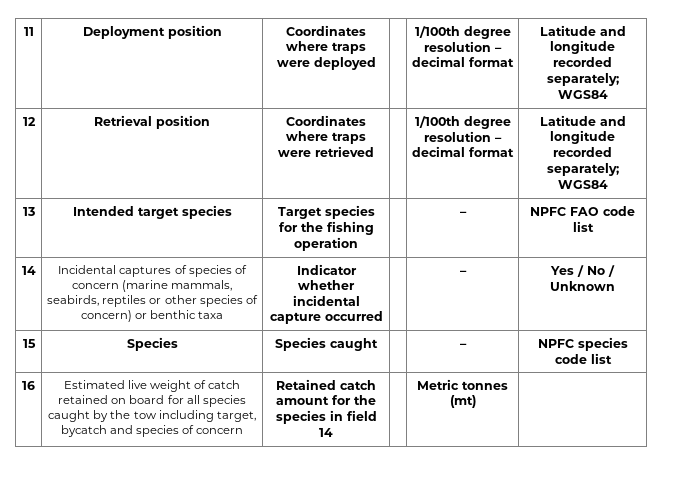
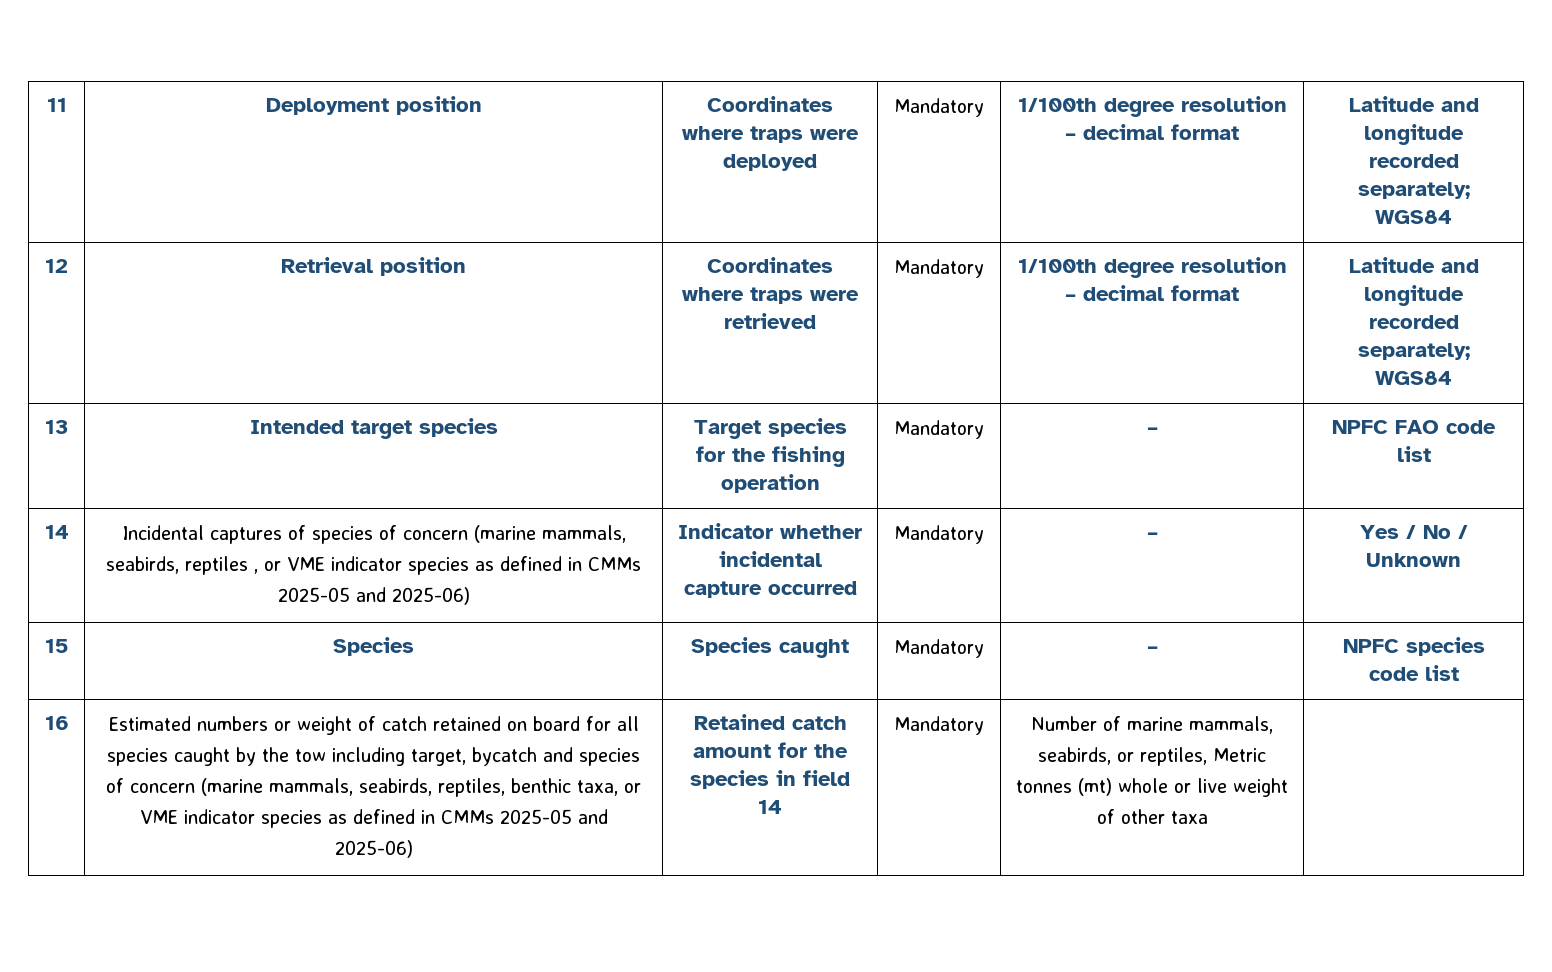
- 11 | Deployment position | Coordinates where traps were deployed | | 1/100th degree resolution – decimal format | Latitude and longitude recorded separately; WGS84
+ 11 | Deployment position | Coordinates where traps were deployed | Mandatory | 1/100th degree resolution – decimal format | Latitude and longitude recorded separately; WGS84
- 12 | Retrieval position | Coordinates where traps were retrieved | | 1/100th degree resolution – decimal format | Latitude and longitude recorded separately; WGS84
+ 12 | Retrieval position | Coordinates where traps were retrieved | Mandatory | 1/100th degree resolution – decimal format | Latitude and longitude recorded separately; WGS84
- 13 | Intended target species | Target species for the fishing operation | | – | NPFC FAO code list
+ 13 | Intended target species | Target species for the fishing operation | Mandatory | – | NPFC FAO code list
- 14 | Incidental captures of species of concern (marine mammals, seabirds, reptiles or other species of concern) or benthic taxa | Indicator whether incidental capture occurred | | – | Yes / No / Unknown
+ 14 | Incidental captures of species of concern (marine mammals, seabirds, reptiles , or VME indicator species as defined in CMMs 2025-05 and 2025-06) | Indicator whether incidental capture occurred | Mandatory | – | Yes / No / Unknown
- 15 | Species | Species caught | | – | NPFC species code list
+ 15 | Species | Species caught | Mandatory | – | NPFC species code list
- Estimated live weight of catch retained on board for all species caught by the tow including target, bycatch and species of concern
+ Estimated numbers or weight of catch retained on board for all species caught by the tow including target, bycatch and species of concern (marine mammals, seabirds, reptiles, benthic taxa, or VME indicator species as defined in CMMs 2025-05 and 2025-06)
- Metric tonnes (mt)
+ Mandatory | Number of marine mammals, seabirds, or reptiles, Metric tonnes (mt) whole or live weight of other taxa

